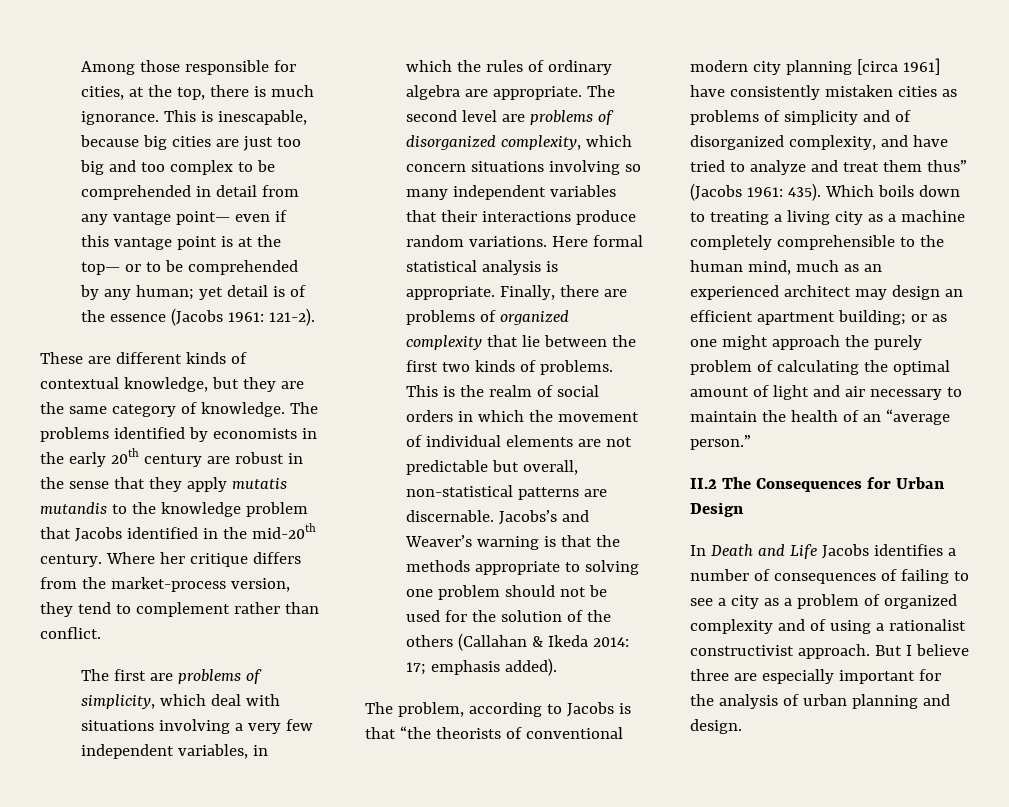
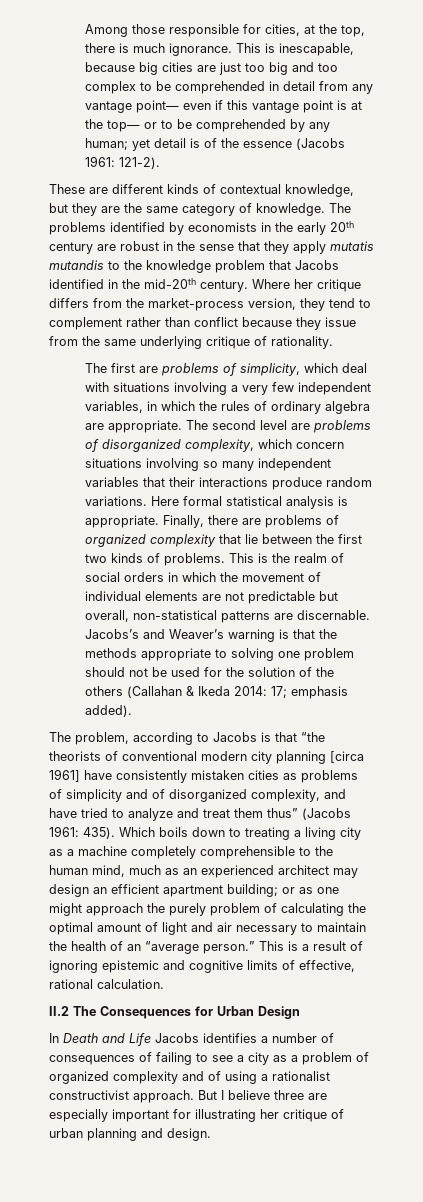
- Where her critique differs from the market-process version, they tend to complement rather than conflict.
+ Where her critique differs from the market-process version, they tend to complement rather than conflict because they issue from the same underlying critique of rationality.
+ This is a result of ignoring epistemic and cognitive limits of effective, rational calculation.
- But I believe three are especially important for the analysis of urban planning and design.
+ But I believe three are especially important for illustrating her critique of urban planning and design.

